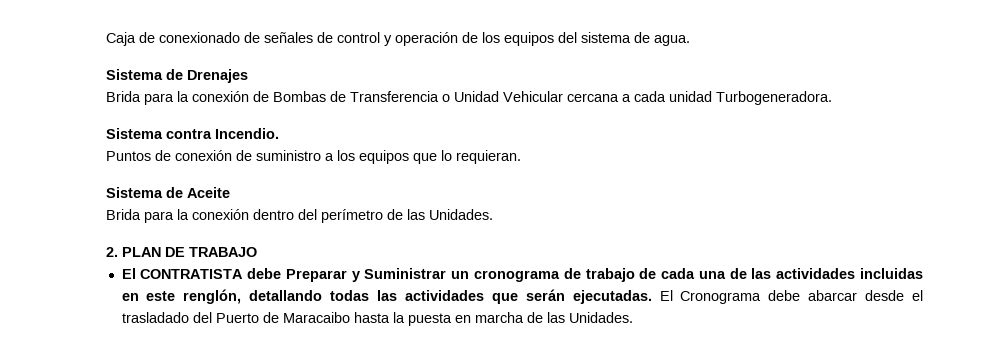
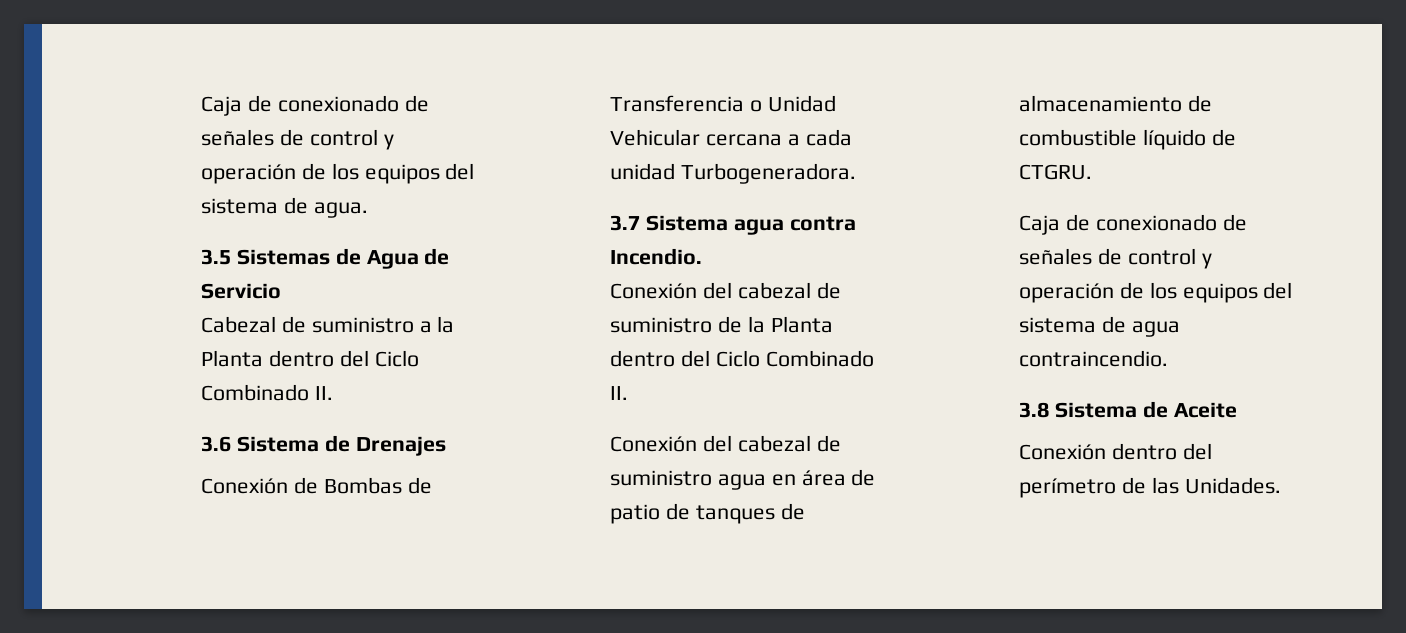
- Sistema de Drenajes
+ 3.5 Sistemas de Agua de Servicio
+ Cabezal de suministro a la Planta dentro del Ciclo Combinado II.
+ 3.6 Sistema de Drenajes
- Brida para la conexión de Bombas de Transferencia o Unidad Vehicular cercana a cada unidad Turbogeneradora.
+ Conexión de Bombas de Transferencia o Unidad Vehicular cercana a cada unidad Turbogeneradora.
- Sistema contra Incendio.
+ 3.7 Sistema agua contra Incendio.
- Puntos de conexión de suministro a los equipos que lo requieran.
- Sistema de Aceite
+ Conexión del cabezal de suministro de la Planta dentro del Ciclo Combinado II.
+ Conexión del cabezal de suministro agua en área de patio de tanques de almacenamiento de combustible líquido de CTGRU.
+ Caja de conexionado de señales de control y operación de los equipos del sistema de agua contraincendio.
+ 3.8 Sistema de Aceite
- Brida para la conexión dentro del perímetro de las Unidades.
+ Conexión dentro del perímetro de las Unidades.
- 2. PLAN DE TRABAJO
- El CONTRATISTA debe Preparar y Suministrar un cronograma de trabajo de cada una de las actividades incluidas en este renglón, detallando todas las actividades que serán ejecutadas. El Cronograma debe abarcar desde el trasladado del Puerto de Maracaibo hasta la puesta en marcha de las Unidades.

